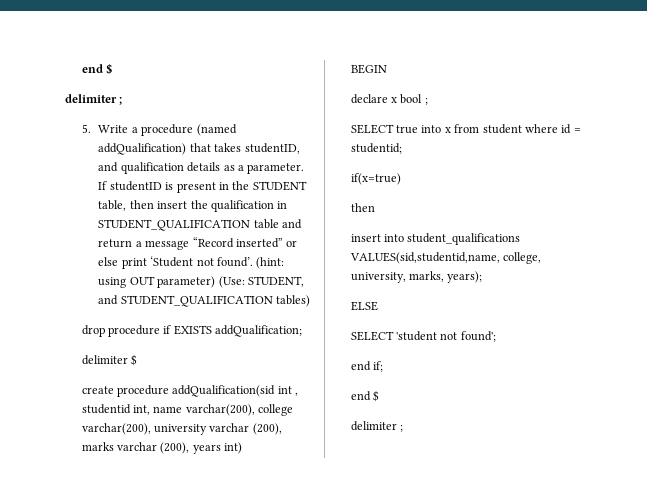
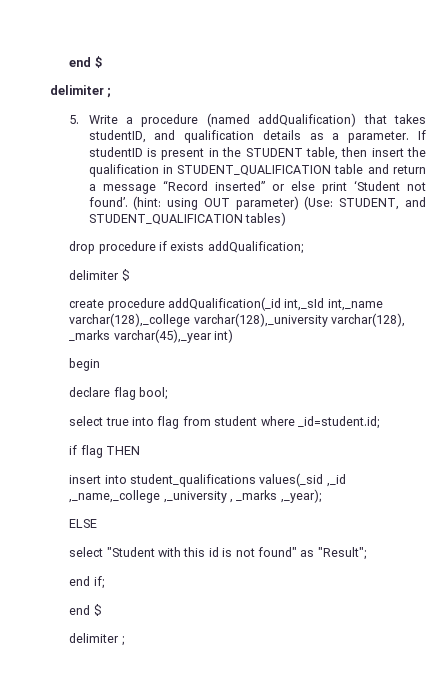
- drop procedure if EXISTS addQualification;
+ drop procedure if exists addQualification;
- create procedure addQualification(sid int , studentid int, name varchar(200), college varchar(200), university varchar (200), marks varchar (200), years int)
+ create procedure addQualification(_id int,_sId int,_name varchar(128),_college varchar(128),_university varchar(128), _marks varchar(45),_year int)
- BEGIN
+ begin
- declare x bool ;
- SELECT true into x from student where id = studentid;
- if(x=true)
- then
- insert into student_qualifications VALUES(sid,studentid,name, college, university, marks, years);
+ declare flag bool;
+ select true into flag from student where _id=student.id;
+ if flag THEN
+ insert into student_qualifications values(_sid ,_id ,_name,_college ,_university , _marks ,_year);
  ELSE
- SELECT 'student not found';
+ select "Student with this id is not found" as "Result";

